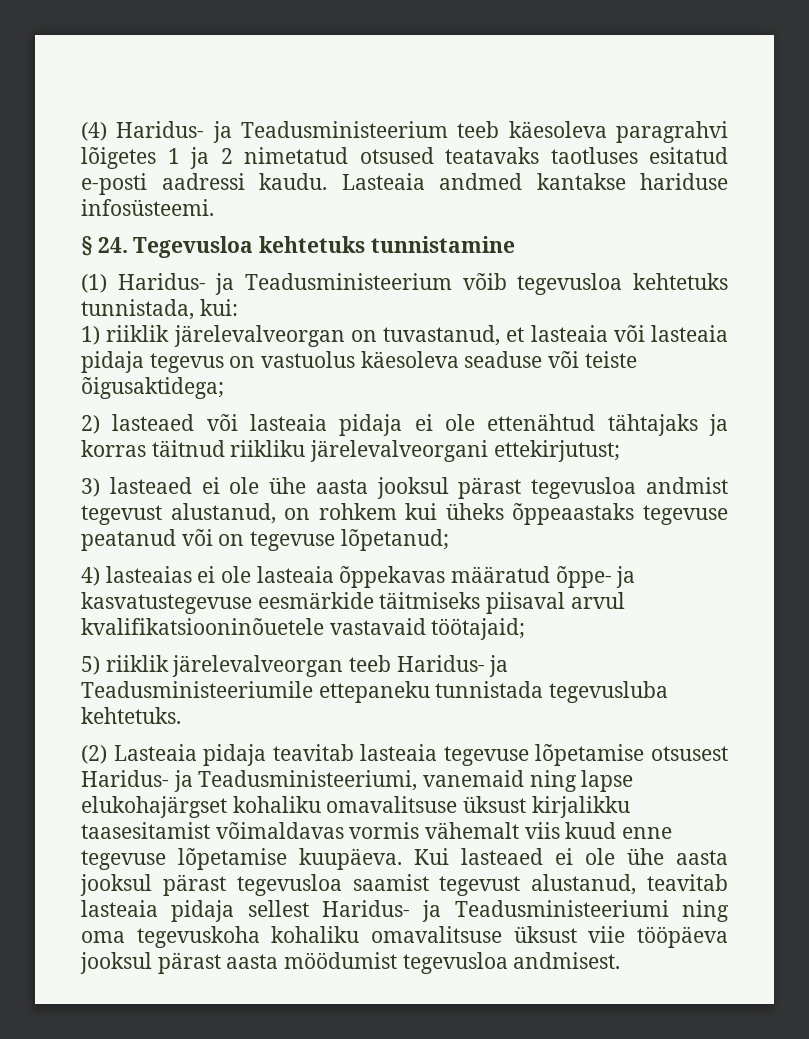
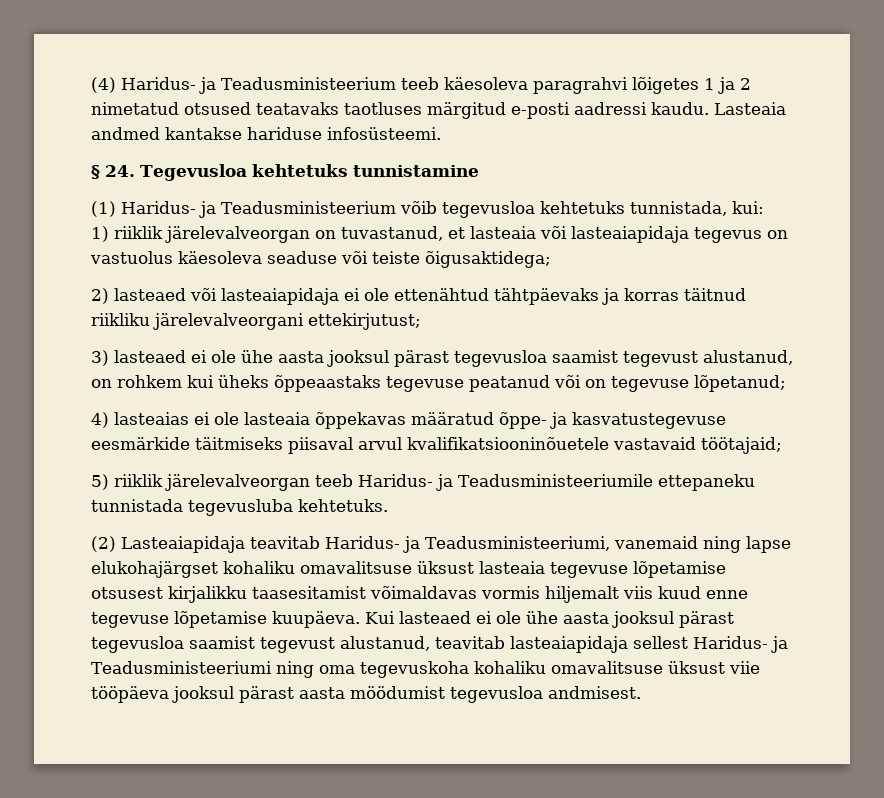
- (4) Haridus- ja Teadusministeerium teeb käesoleva paragrahvi lõigetes 1 ja 2 nimetatud otsused teatavaks taotluses esitatud e-posti aadressi kaudu.
+ (4) Haridus- ja Teadusministeerium teeb käesoleva paragrahvi lõigetes 1 ja 2 nimetatud otsused teatavaks taotluses märgitud e-posti aadressi kaudu.
- 1) riiklik järelevalveorgan on tuvastanud, et lasteaia või lasteaia pidaja tegevus on vastuolus käesoleva seaduse või teiste õigusaktidega;
+ 1) riiklik järelevalveorgan on tuvastanud, et lasteaia või lasteaiapidaja tegevus on vastuolus käesoleva seaduse või teiste õigusaktidega;
- 2) lasteaed või lasteaia pidaja ei ole ettenähtud tähtajaks ja korras täitnud riikliku järelevalveorgani ettekirjutust;
+ 2) lasteaed või lasteaiapidaja ei ole ettenähtud tähtpäevaks ja korras täitnud riikliku järelevalveorgani ettekirjutust;
- 3) lasteaed ei ole ühe aasta jooksul pärast tegevusloa andmist tegevust alustanud, on rohkem kui üheks õppeaastaks tegevuse peatanud või on tegevuse lõpetanud;
+ 3) lasteaed ei ole ühe aasta jooksul pärast tegevusloa saamist tegevust alustanud, on rohkem kui üheks õppeaastaks tegevuse peatanud või on tegevuse lõpetanud;
- (2) Lasteaia pidaja teavitab lasteaia tegevuse lõpetamise otsusest Haridus- ja Teadusministeeriumi, vanemaid ning lapse elukohajärgset kohaliku omavalitsuse üksust kirjalikku taasesitamist võimaldavas vormis vähemalt viis kuud enne tegevuse lõpetamise kuupäeva.
+ (2) Lasteaiapidaja teavitab Haridus- ja Teadusministeeriumi, vanemaid ning lapse elukohajärgset kohaliku omavalitsuse üksust lasteaia tegevuse lõpetamise otsusest kirjalikku taasesitamist võimaldavas vormis hiljemalt viis kuud enne tegevuse lõpetamise kuupäeva.
- Kui lasteaed ei ole ühe aasta jooksul pärast tegevusloa saamist tegevust alustanud, teavitab lasteaia pidaja sellest Haridus- ja Teadusministeeriumi ning oma tegevuskoha kohaliku omavalitsuse üksust viie tööpäeva jooksul pärast aasta möödumist tegevusloa andmisest.
+ Kui lasteaed ei ole ühe aasta jooksul pärast tegevusloa saamist tegevust alustanud, teavitab lasteaiapidaja sellest Haridus- ja Teadusministeeriumi ning oma tegevuskoha kohaliku omavalitsuse üksust viie tööpäeva jooksul pärast aasta möödumist tegevusloa andmisest.

